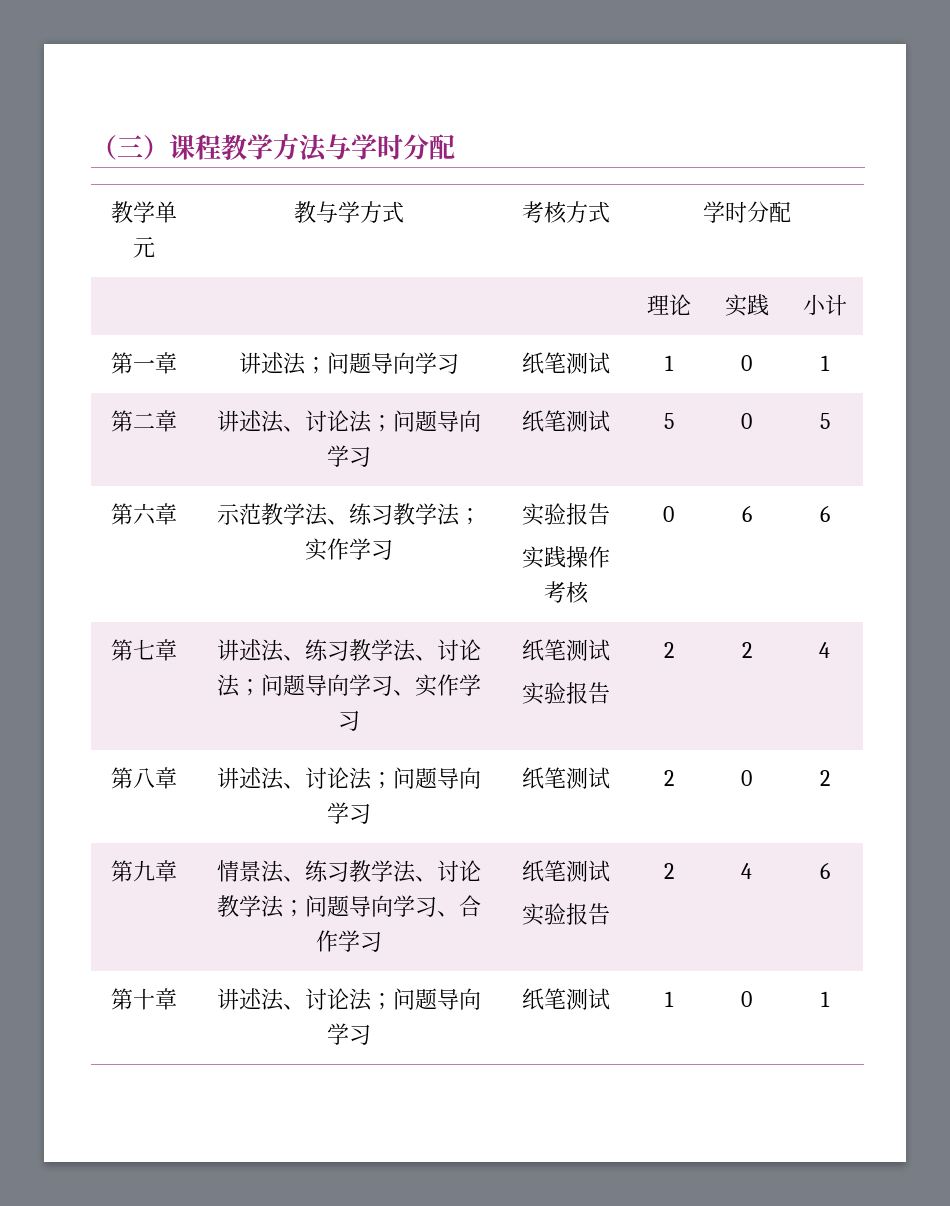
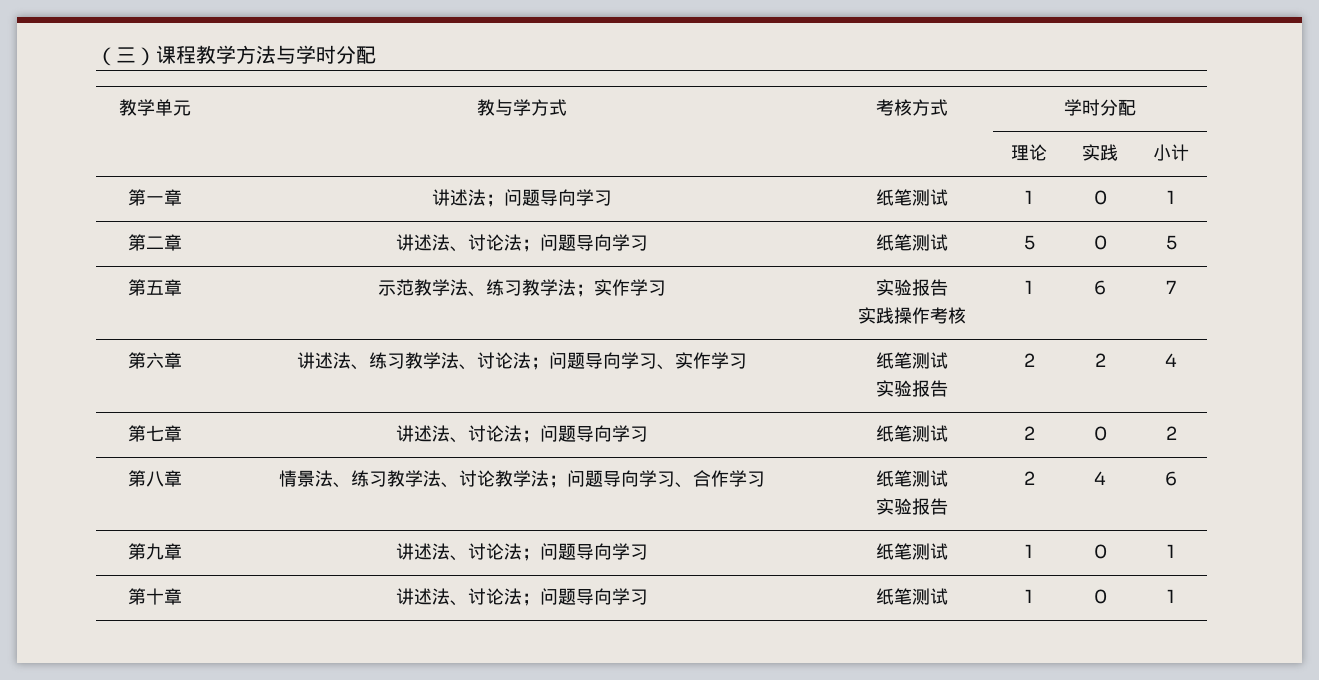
- 第六章 | 示范教学法、练习教学法；实作学习 | 实验报告
- 实践操作考核 | 0 | 6 | 6
- 第七章 | 讲述法、练习教学法、讨论法；问题导向学习、实作学习 | 纸笔测试
+ 第五章 | 示范教学法、练习教学法；实作学习 | 实验报告
+ 实践操作考核 | 1 | 6 | 7
+ 第六章 | 讲述法、练习教学法、讨论法；问题导向学习、实作学习 | 纸笔测试
- 第八章 | 讲述法、讨论法；问题导向学习 | 纸笔测试 | 2 | 0 | 2
+ 第七章 | 讲述法、讨论法；问题导向学习 | 纸笔测试 | 2 | 0 | 2
- 第九章 | 情景法、练习教学法、讨论教学法；问题导向学习、合作学习 | 纸笔测试
+ 第八章 | 情景法、练习教学法、讨论教学法；问题导向学习、合作学习 | 纸笔测试
+ 第九章 | 讲述法、讨论法；问题导向学习 | 纸笔测试 | 1 | 0 | 1

